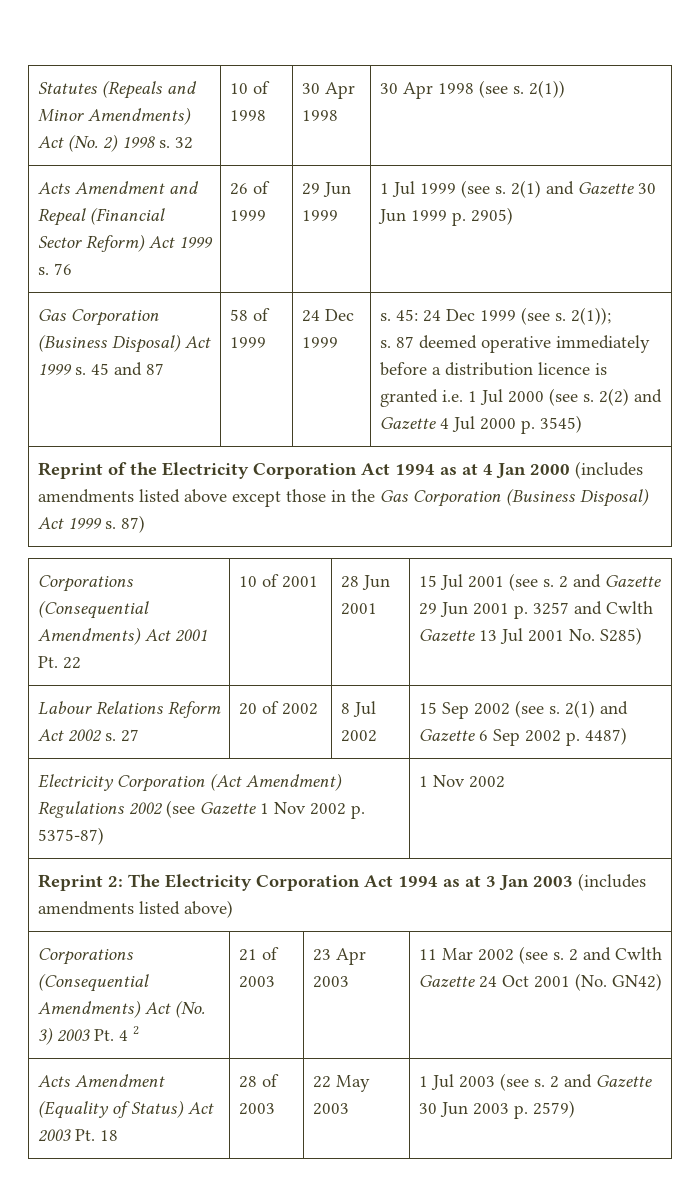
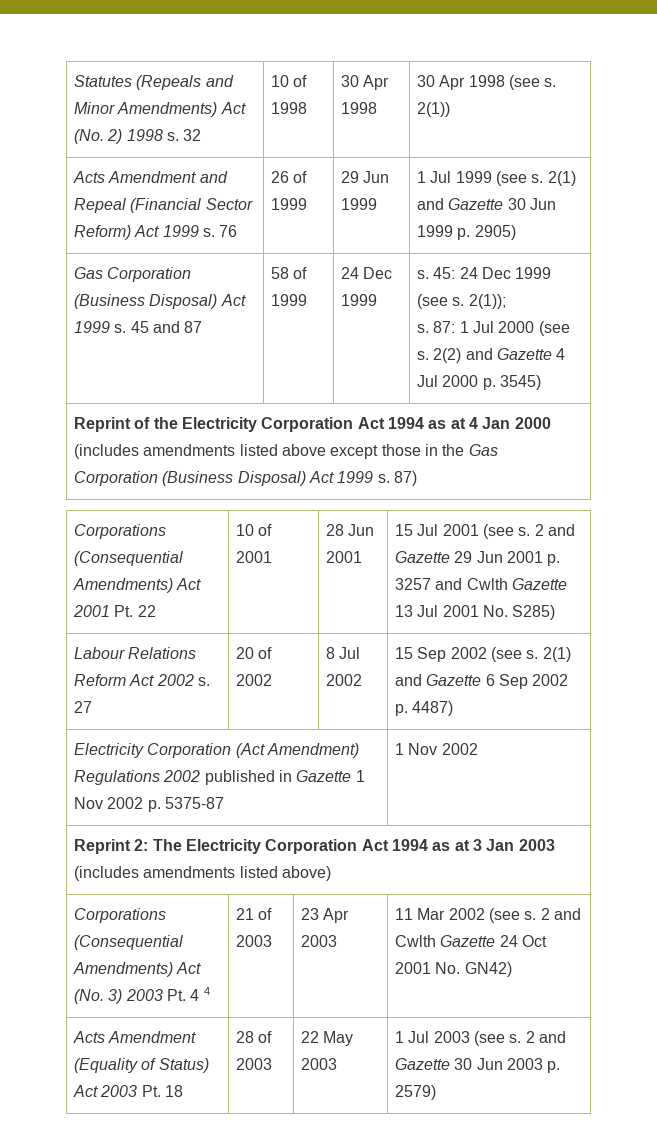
- 87 deemed operative immediately before a distribution licence is granted i.e. 1 Jul 2000 (see s.
+ 87: 1 Jul 2000 (see s.
- Electricity Corporation (Act Amendment) Regulations 2002 (see Gazette 1 Nov 2002 p. 5375-87) | 1 Nov 2002
+ Electricity Corporation (Act Amendment) Regulations 2002 published in Gazette 1 Nov 2002 p. 5375-87 | 1 Nov 2002
- Corporations (Consequential Amendments) Act (No. 3) 2003 Pt. 4 2 | 21 of 2003 | 23 Apr 2003 | 11 Mar 2002 (see s. 2 and Cwlth Gazette 24 Oct 2001 (No. GN42)
+ Corporations (Consequential Amendments) Act (No. 3) 2003 Pt. 4 4 | 21 of 2003 | 23 Apr 2003 | 11 Mar 2002 (see s. 2 and Cwlth Gazette 24 Oct 2001 No. GN42)

